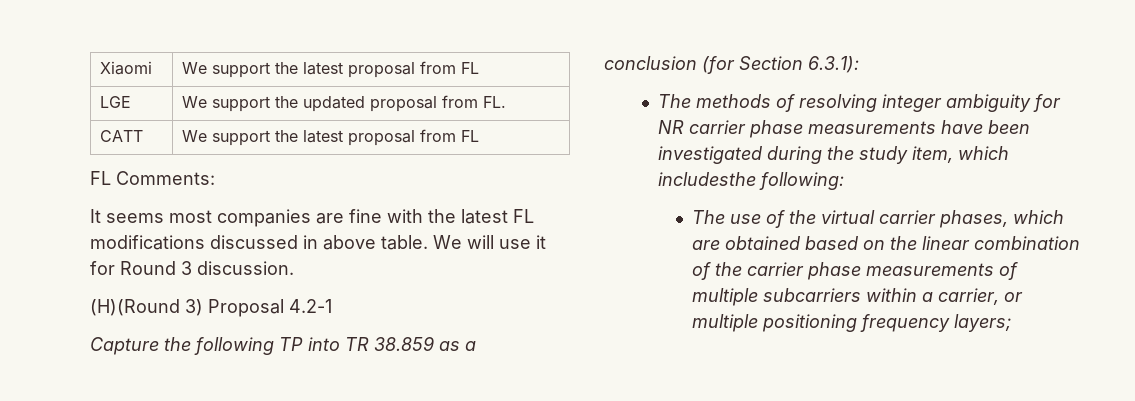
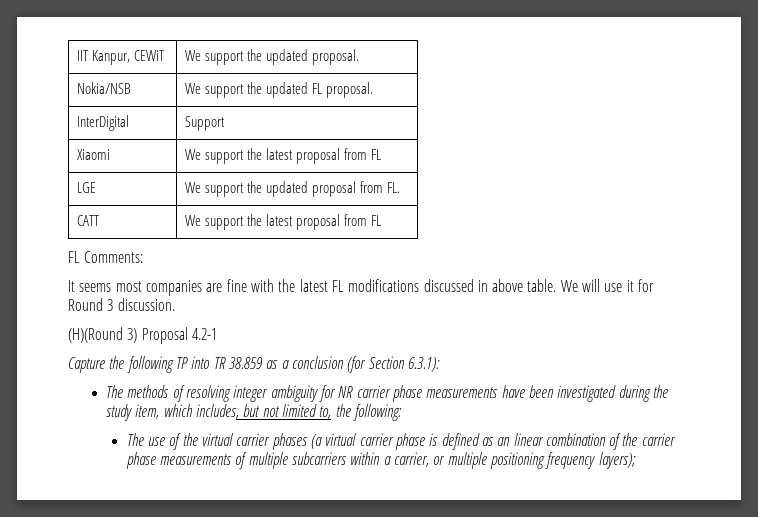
+ IIT Kanpur, CEWiT | We support the updated proposal.
+ Nokia/NSB | We support the updated FL proposal.
+ InterDigital | Support
- The methods of resolving integer ambiguity for NR carrier phase measurements have been investigated during the study item, which includesthe following:
+ The methods of resolving integer ambiguity for NR carrier phase measurements have been investigated during the study item, which includes, but not limited to, the following:
- The use of the virtual carrier phases, which are obtained based on the linear combination of the carrier phase measurements of multiple subcarriers within a carrier, or multiple positioning frequency layers;
+ The use of the virtual carrier phases (a virtual carrier phase is defined as an linear combination of the carrier phase measurements of multiple subcarriers within a carrier, or multiple positioning frequency layers);

